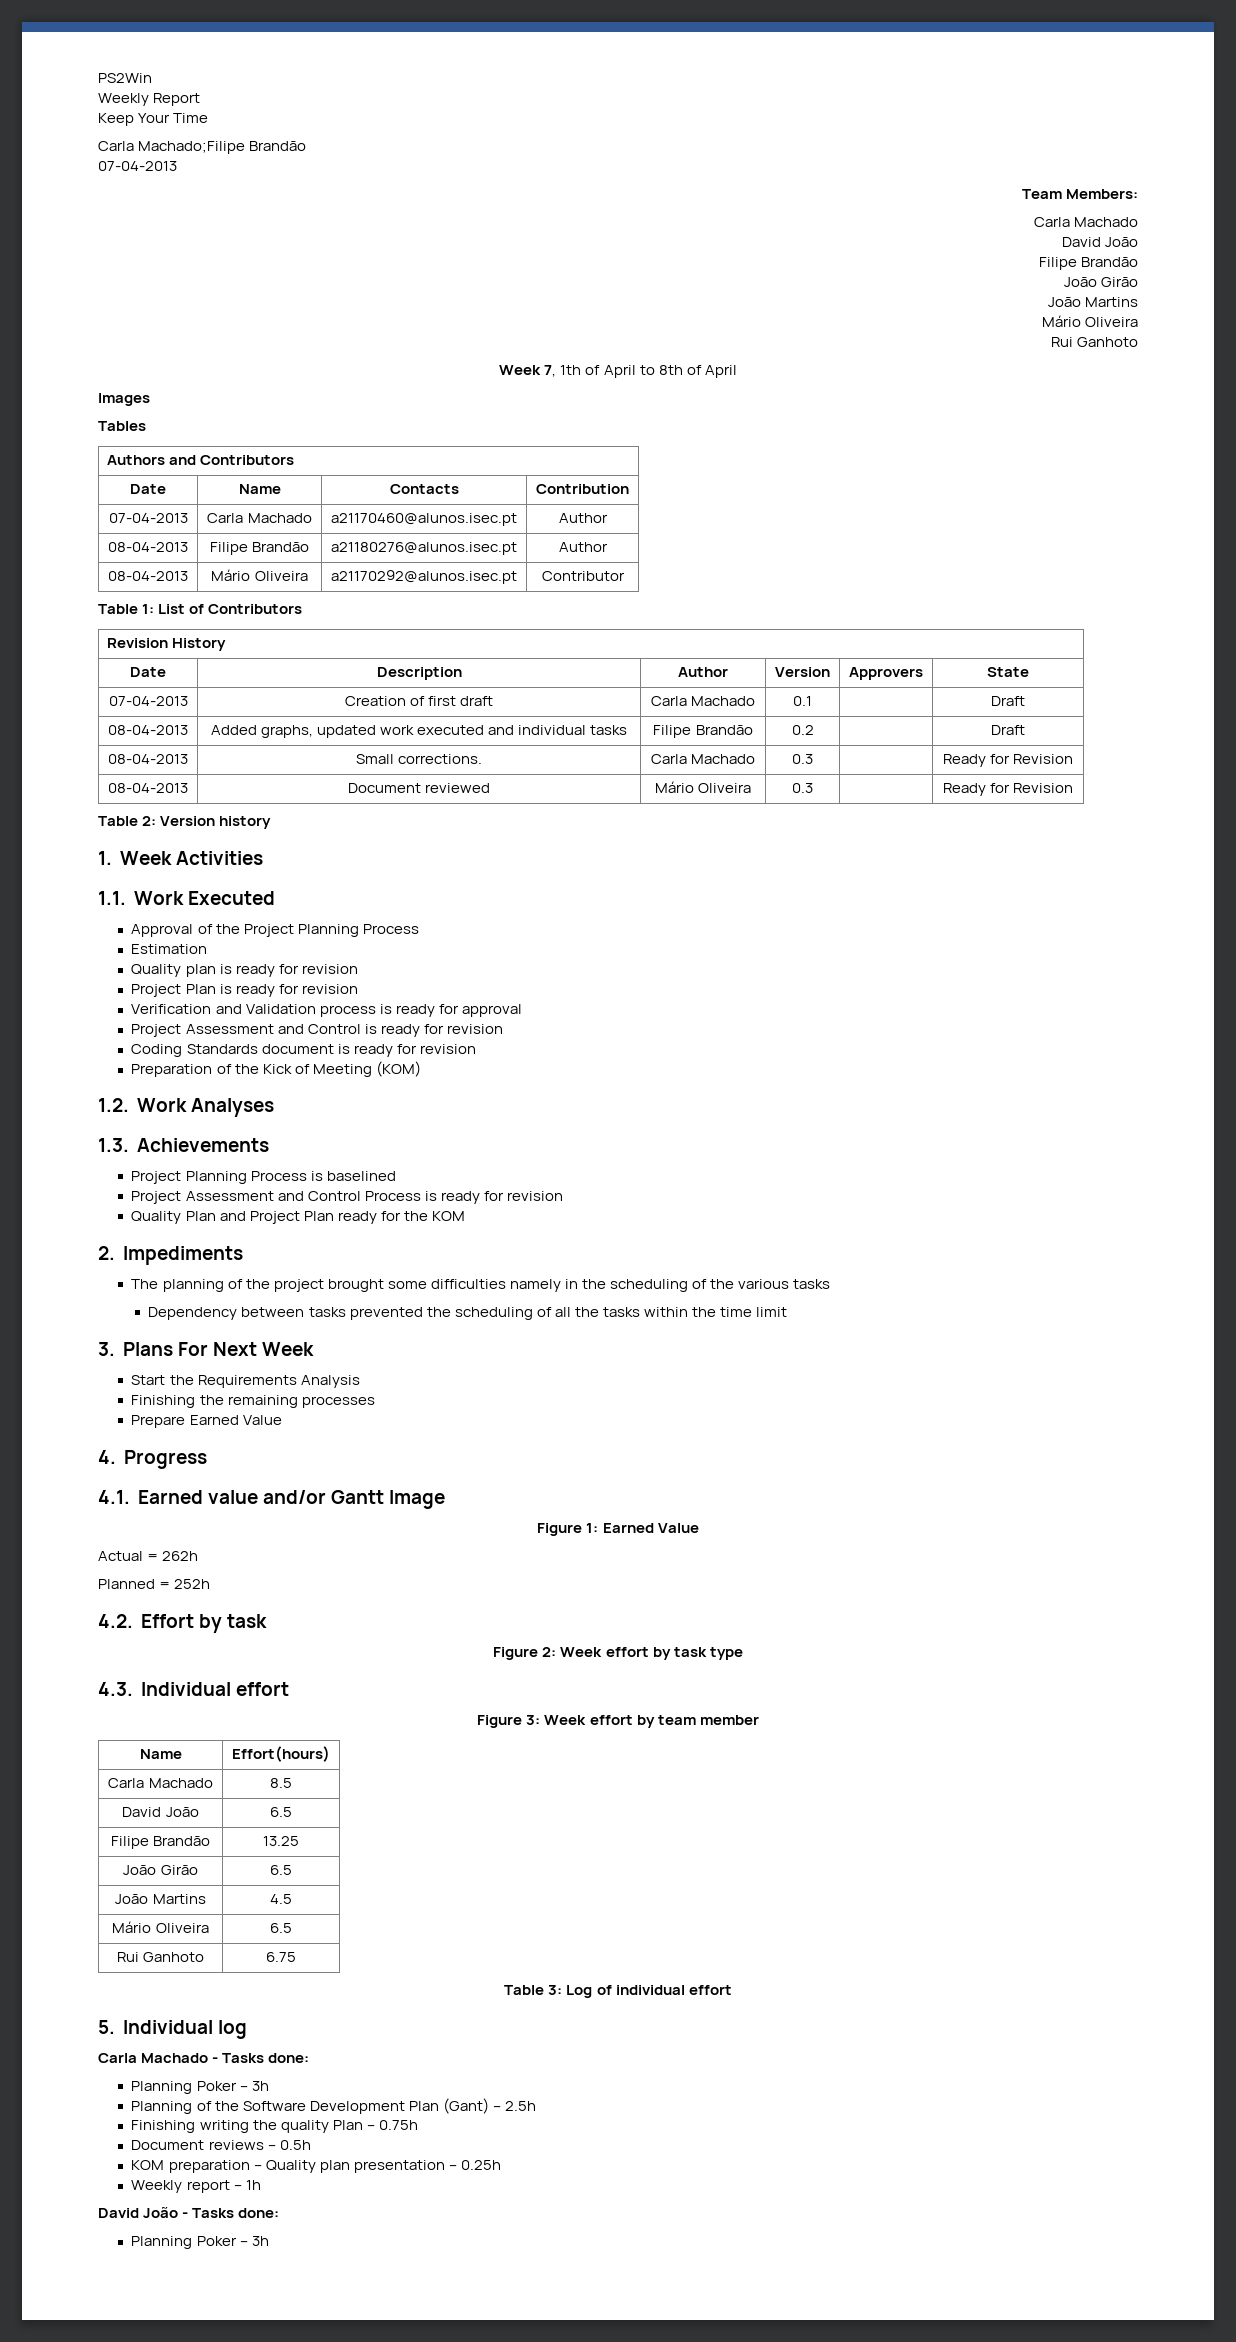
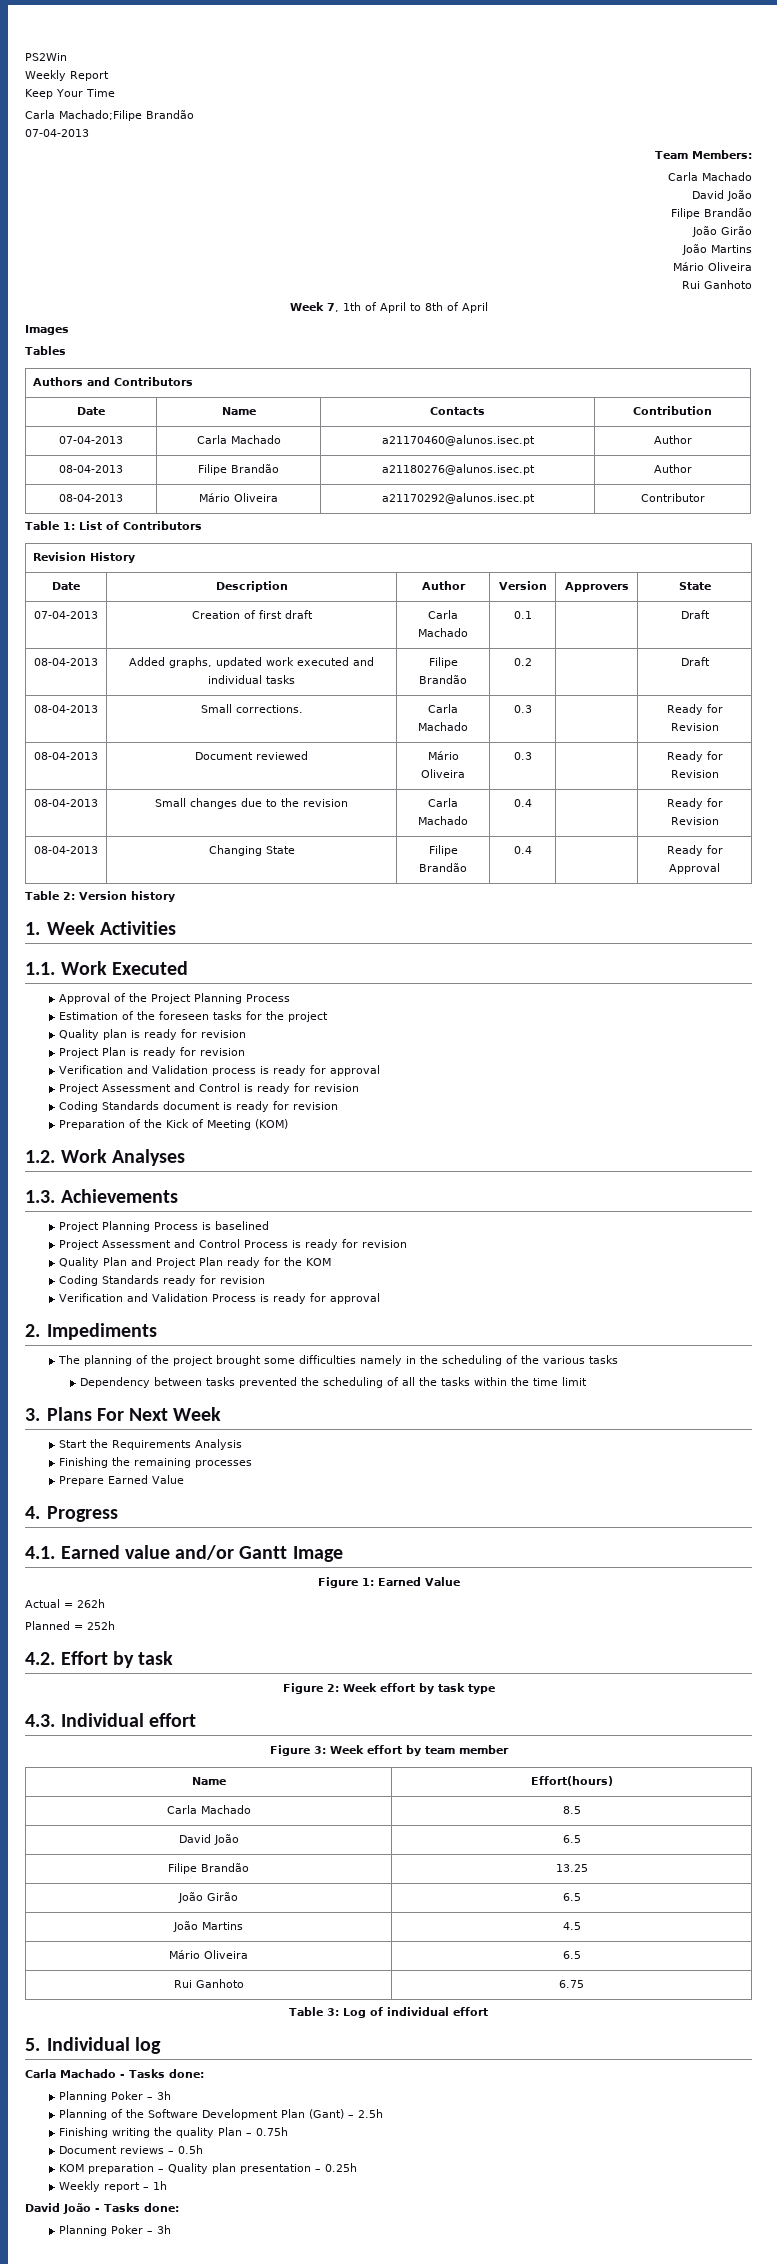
+ 08-04-2013 | Small changes due to the revision | Carla Machado | 0.4 | | Ready for Revision
+ 08-04-2013 | Changing State | Filipe Brandão | 0.4 | | Ready for Approval
- Estimation
+ Estimation of the foreseen tasks for the project
+ Coding Standards ready for revision
+ Verification and Validation Process is ready for approval

